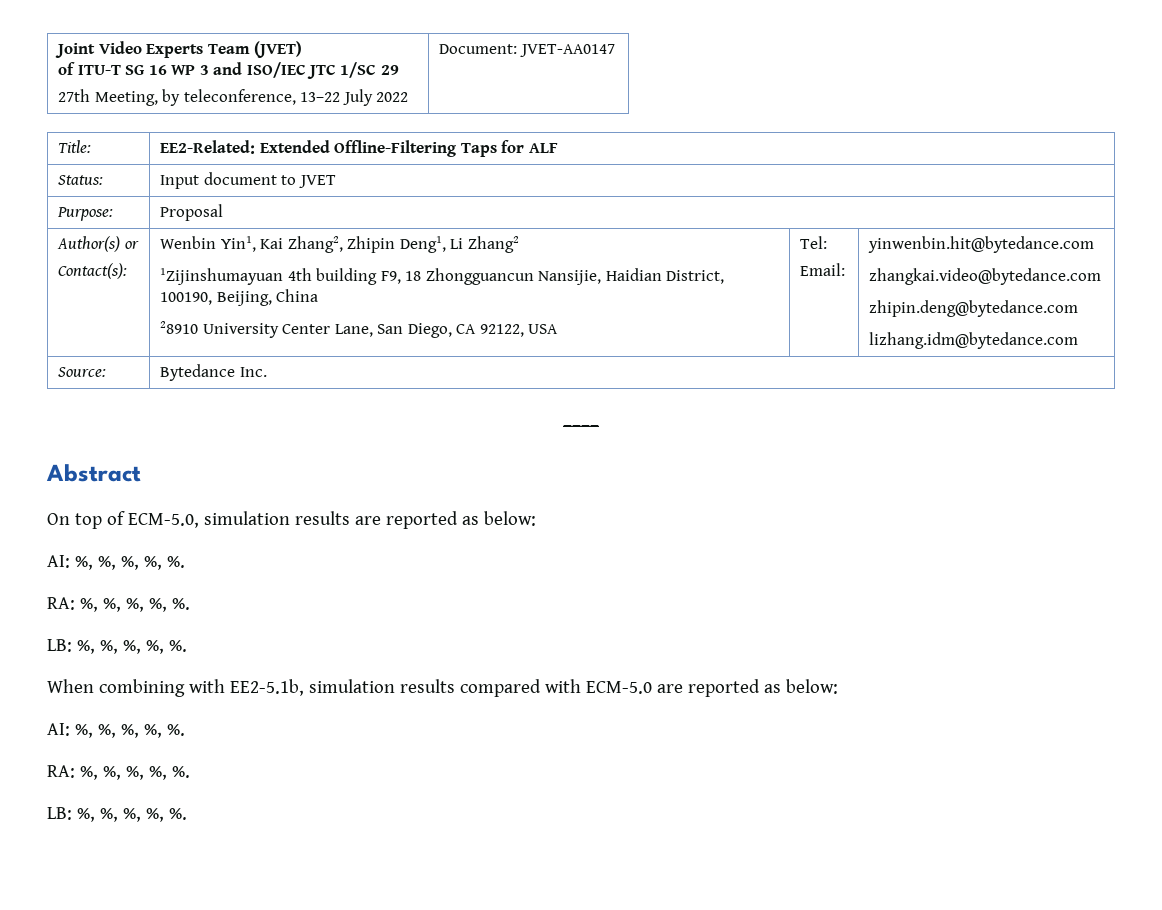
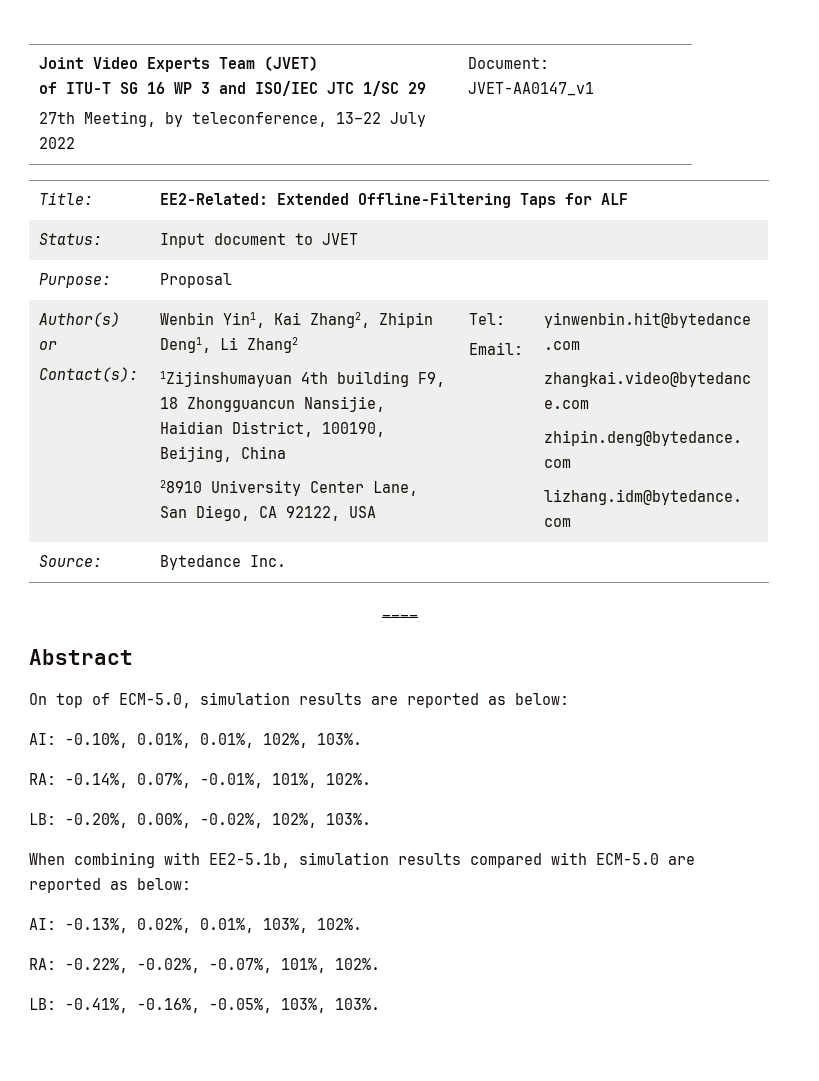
  Joint Video Experts Team (JVET)
  of ITU-T SG 16 WP 3 and ISO/IEC JTC 1/SC 29
- 27th Meeting, by teleconference, 13–22 July 2022 | Document: JVET-AA0147
+ 27th Meeting, by teleconference, 13–22 July 2022 | Document: JVET-AA0147_v1
  On top of ECM-5.0, simulation results are reported as below:
- AI: %, %, %, %, %.
- RA: %, %, %, %, %.
- LB: %, %, %, %, %.
+ AI: -0.10%, 0.01%, 0.01%, 102%, 103%.
+ RA: -0.14%, 0.07%, -0.01%, 101%, 102%.
+ LB: -0.20%, 0.00%, -0.02%, 102%, 103%.
  When combining with EE2-5.1b, simulation results compared with ECM-5.0 are reported as below:
- AI: %, %, %, %, %.
- RA: %, %, %, %, %.
- LB: %, %, %, %, %.
+ AI: -0.13%, 0.02%, 0.01%, 103%, 102%.
+ RA: -0.22%, -0.02%, -0.07%, 101%, 102%.
+ LB: -0.41%, -0.16%, -0.05%, 103%, 103%.

